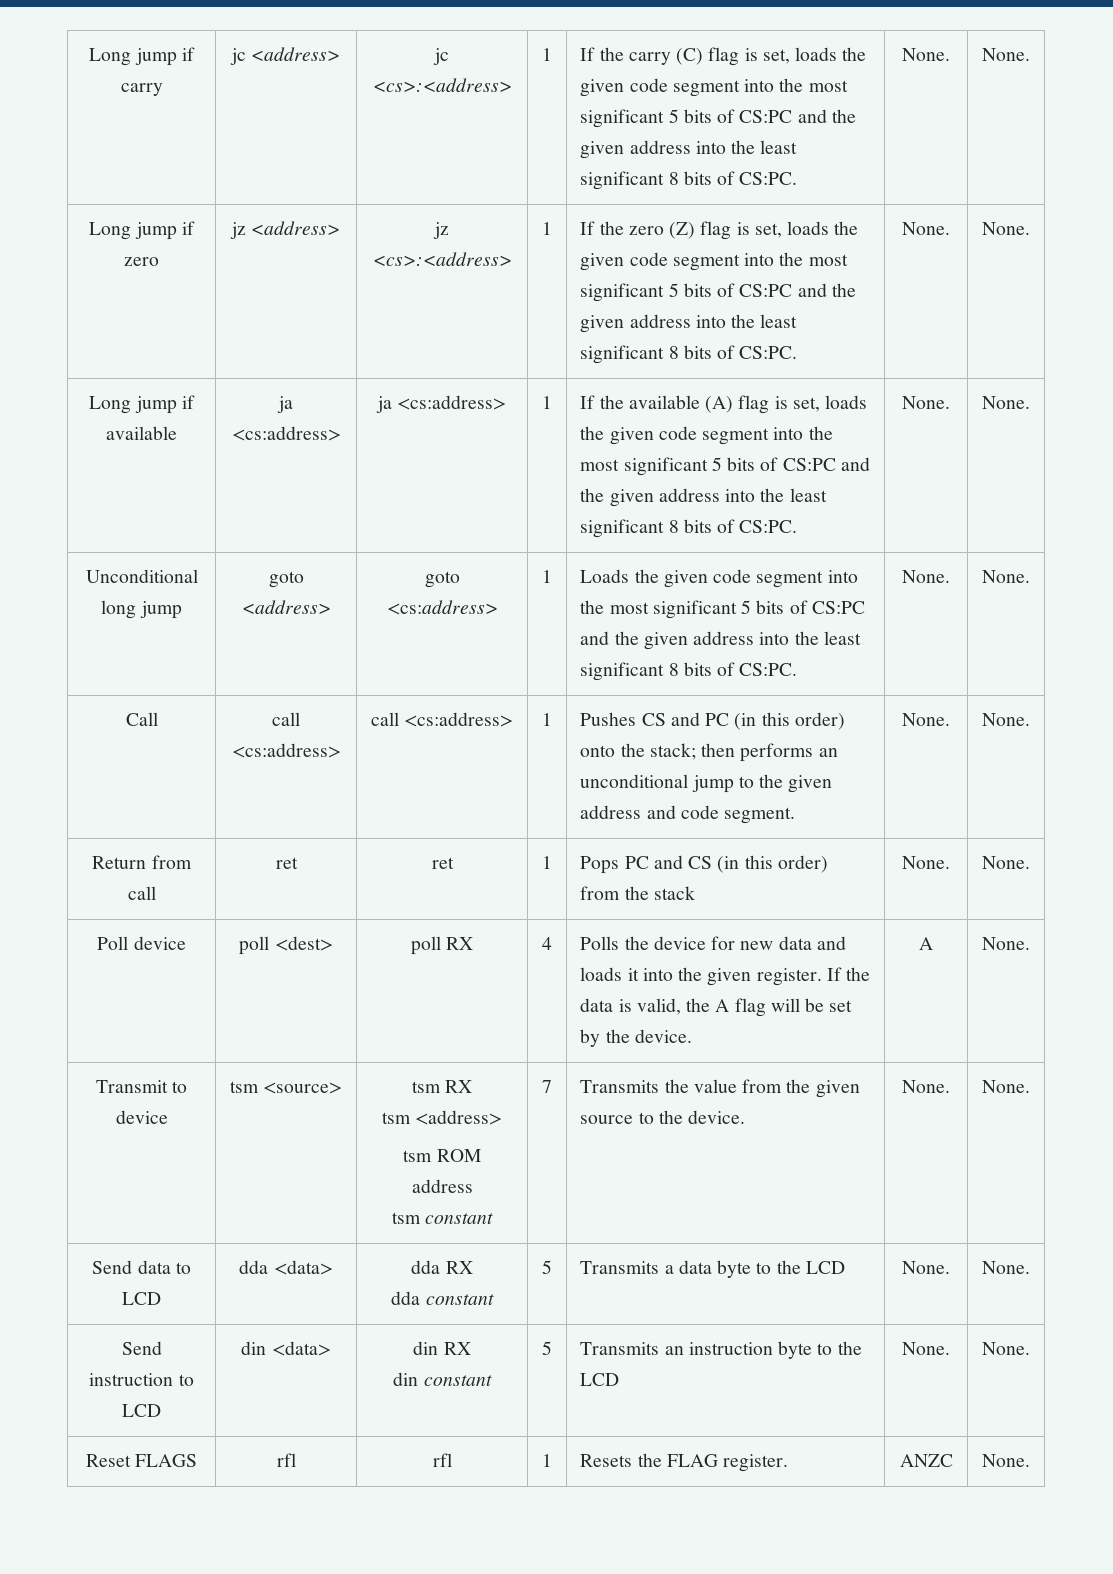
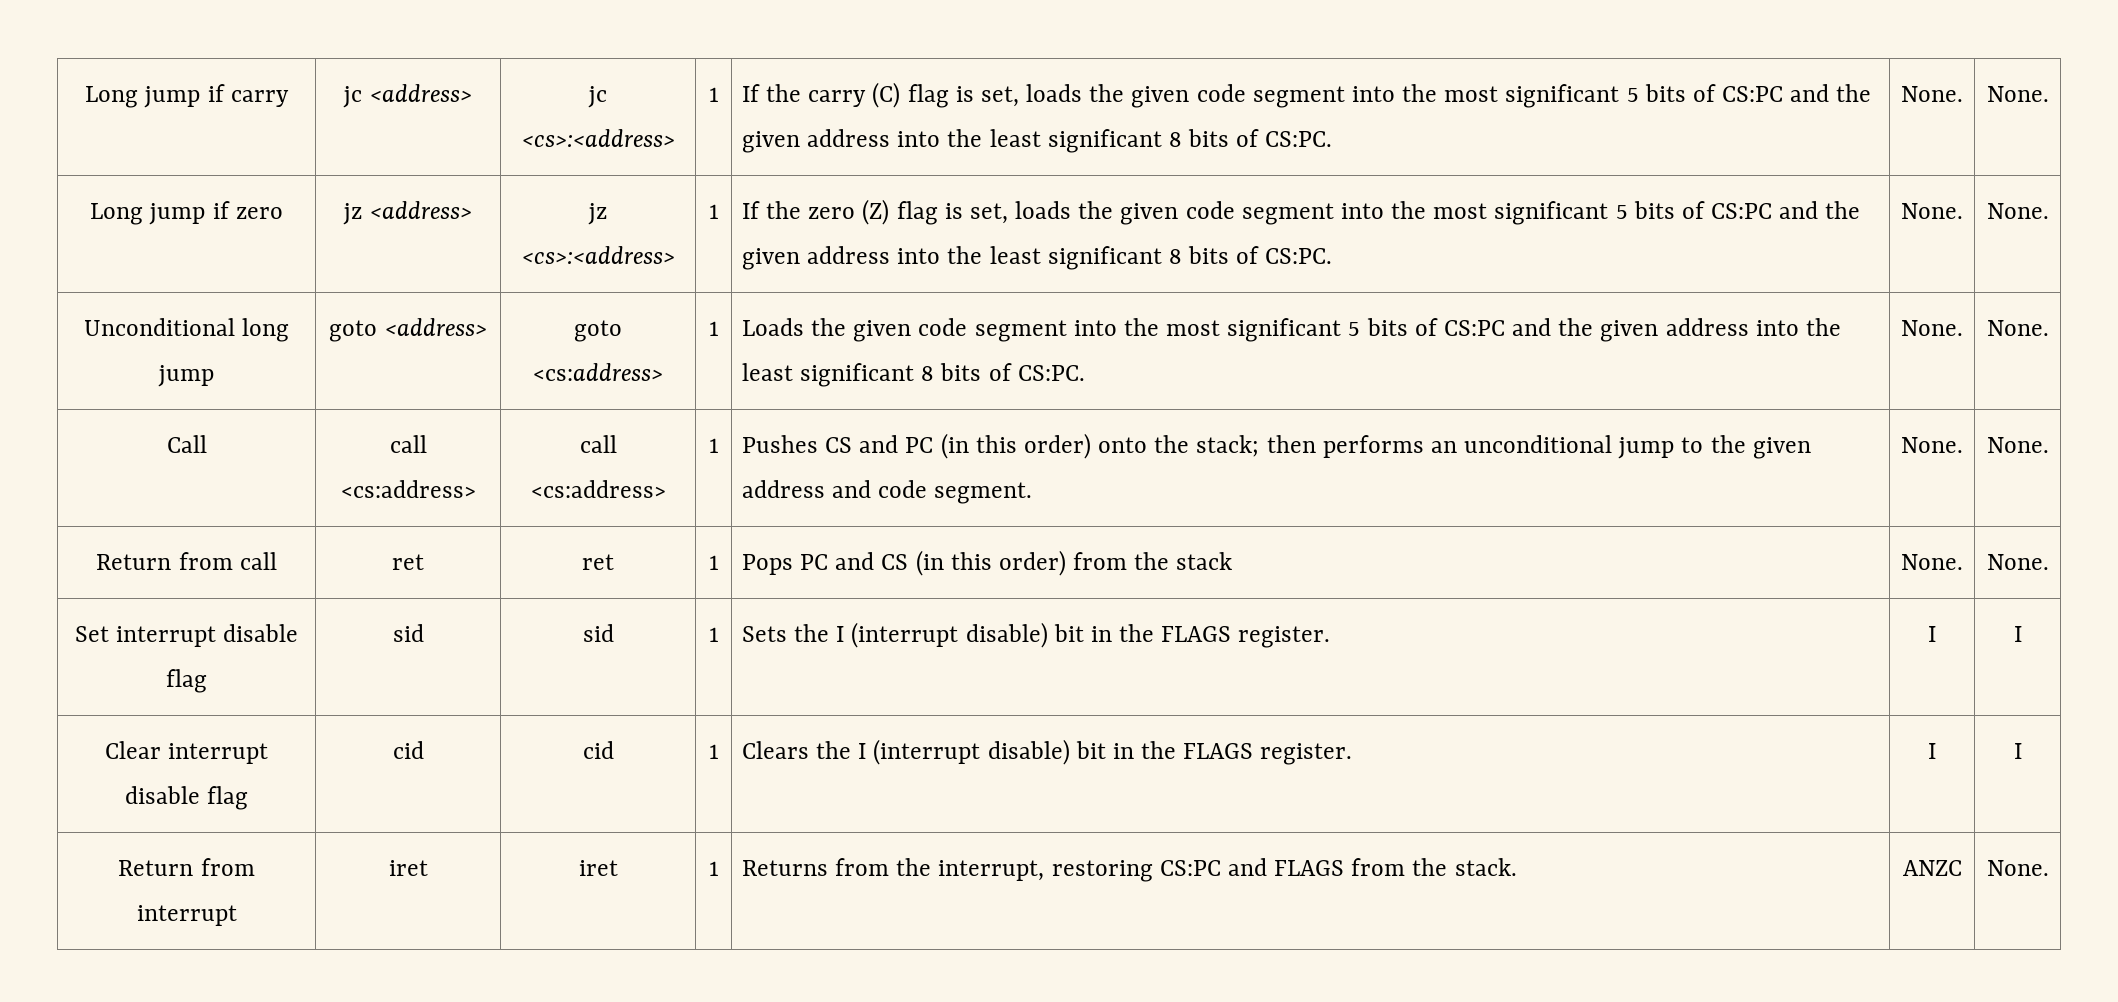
- Long jump if available | ja <cs:address> | ja <cs:address> | 1 | If the available (A) flag is set, loads the given code segment into the most significant 5 bits of CS:PC and the given address into the least significant 8 bits of CS:PC. | None. | None.
- Poll device | poll <dest> | poll RX | 4 | Polls the device for new data and loads it into the given register. If the data is valid, the A flag will be set by the device. | A | None.
- Transmit to device | tsm <source> | tsm RX
- tsm <address>
- tsm ROM address
- tsm constant | 7 | Transmits the value from the given source to the device. | None. | None.
- Send data to LCD | dda <data> | dda RX
- dda constant | 5 | Transmits a data byte to the LCD | None. | None.
- Send instruction to LCD | din <data> | din RX
- din constant | 5 | Transmits an instruction byte to the LCD | None. | None.
- Reset FLAGS | rfl | rfl | 1 | Resets the FLAG register. | ANZC | None.
+ Set interrupt disable flag | sid | sid | 1 | Sets the I (interrupt disable) bit in the FLAGS register. | I | I
+ Clear interrupt disable flag | cid | cid | 1 | Clears the I (interrupt disable) bit in the FLAGS register. | I | I
+ Return from interrupt | iret | iret | 1 | Returns from the interrupt, restoring CS:PC and FLAGS from the stack. | ANZC | None.

